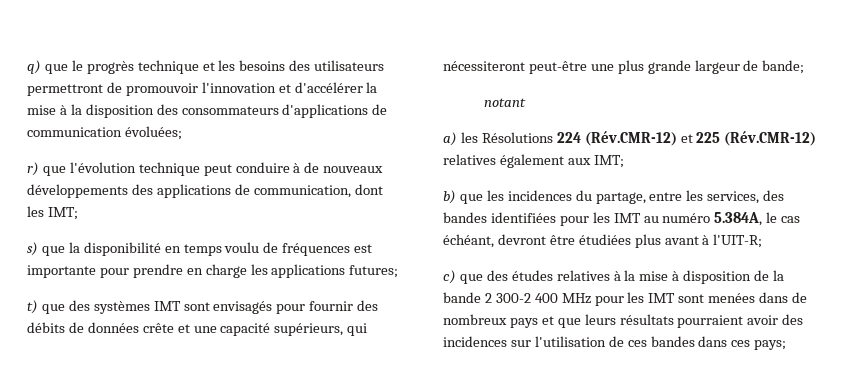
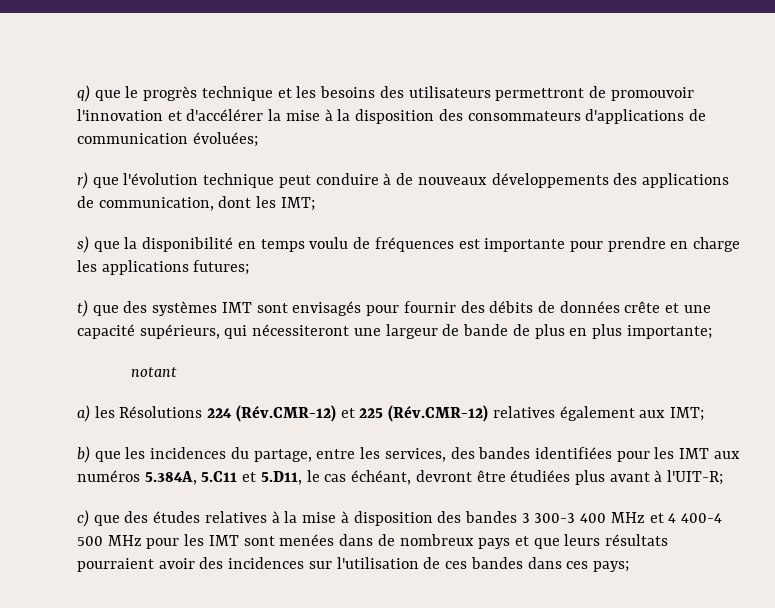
- t) que des systèmes IMT sont envisagés pour fournir des débits de données crête et une capacité supérieurs, qui nécessiteront peut-être une plus grande largeur de bande;
+ t) que des systèmes IMT sont envisagés pour fournir des débits de données crête et une capacité supérieurs, qui nécessiteront une largeur de bande de plus en plus importante;
- b) que les incidences du partage, entre les services, des bandes identifiées pour les IMT au numéro 5.384A, le cas échéant, devront être étudiées plus avant à l'UIT-R;
+ b) que les incidences du partage, entre les services, des bandes identifiées pour les IMT aux numéros 5.384A, 5.C11 et 5.D11, le cas échéant, devront être étudiées plus avant à l'UIT-R;
- c) que des études relatives à la mise à disposition de la bande 2 300-2 400 MHz pour les IMT sont menées dans de nombreux pays et que leurs résultats pourraient avoir des incidences sur l'utilisation de ces bandes dans ces pays;
+ c) que des études relatives à la mise à disposition des bandes 3 300-3 400 MHz et 4 400-4 500 MHz pour les IMT sont menées dans de nombreux pays et que leurs résultats pourraient avoir des incidences sur l'utilisation de ces bandes dans ces pays;

